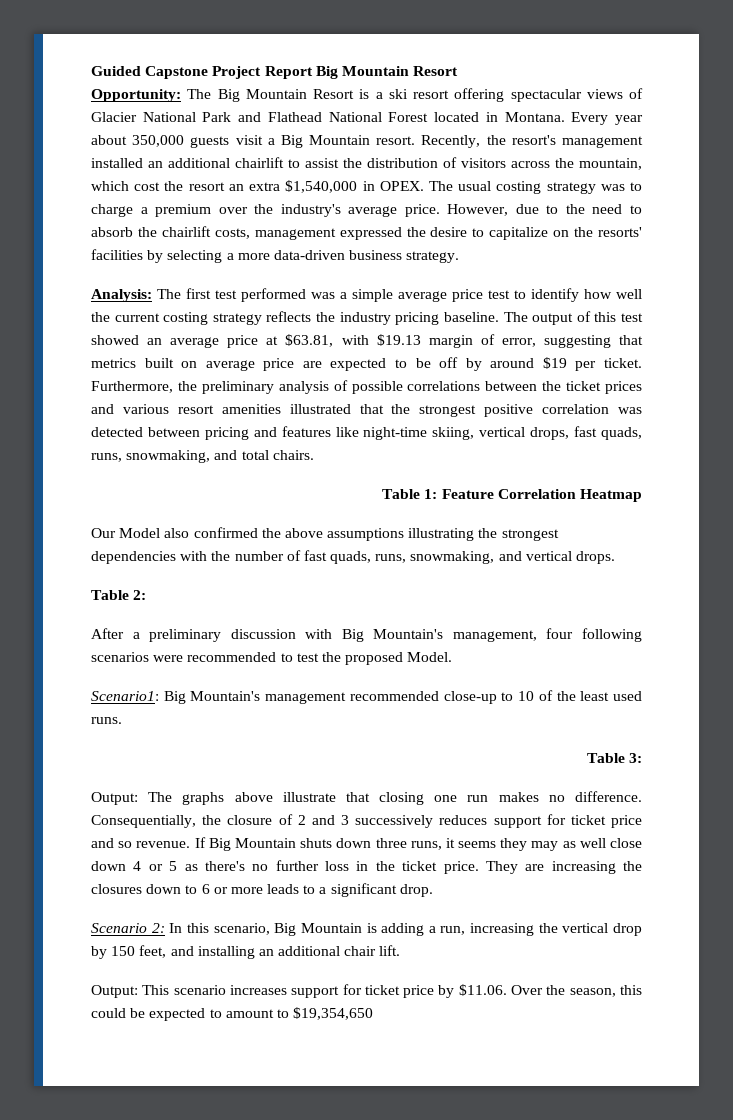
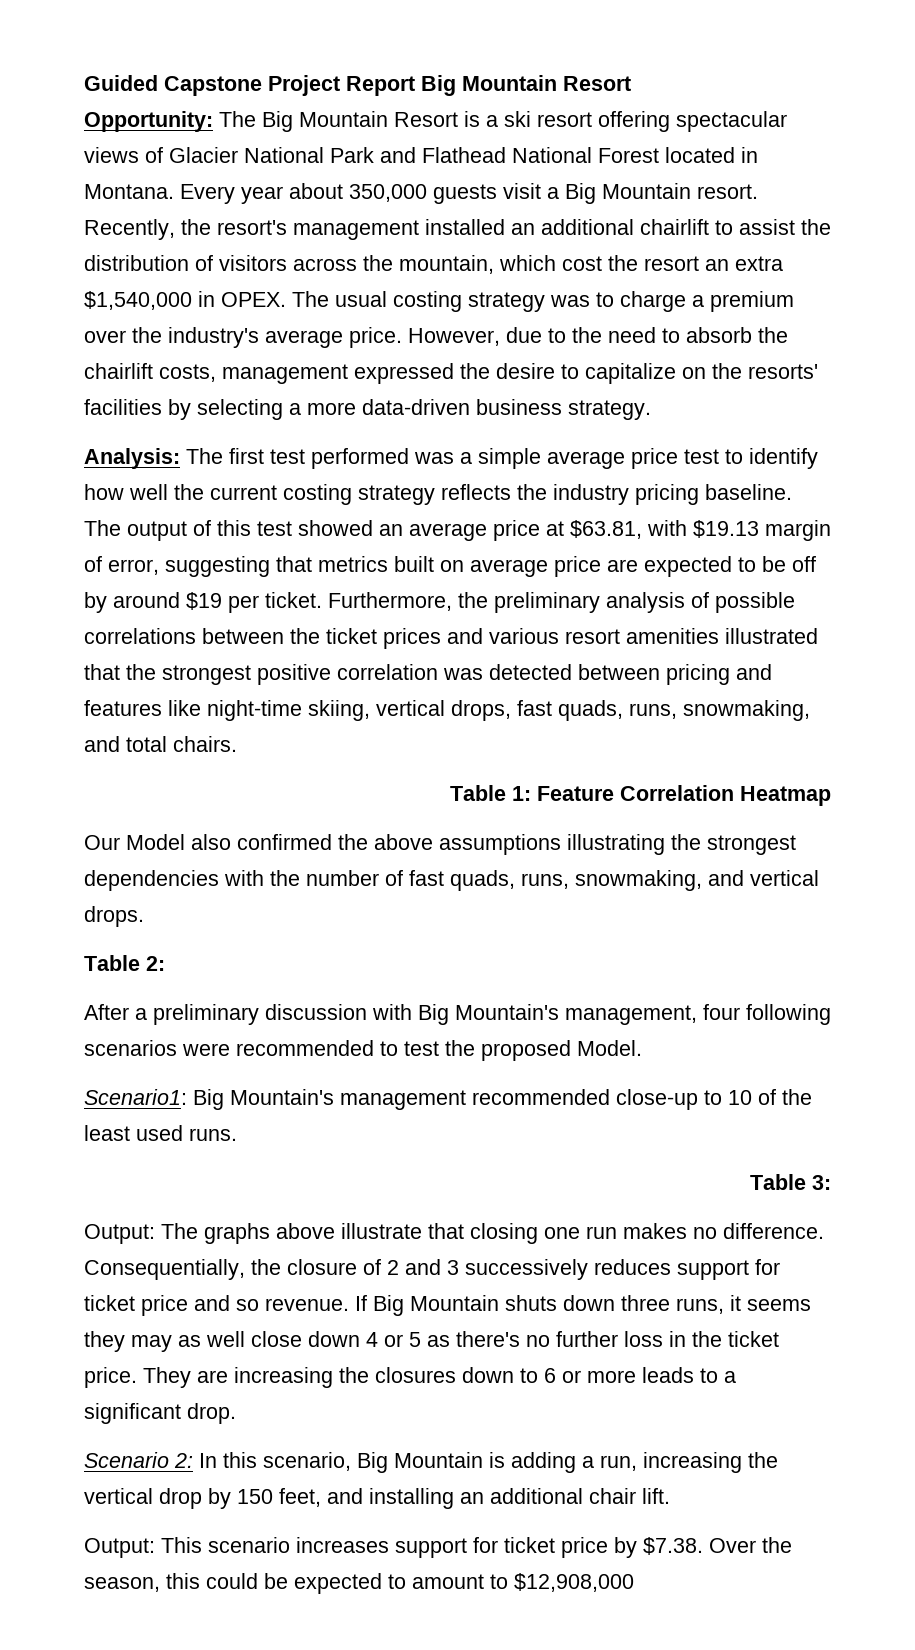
- Output: This scenario increases support for ticket price by $11.06. Over the season, this could be expected to amount to $19,354,650
+ Output: This scenario increases support for ticket price by $7.38. Over the season, this could be expected to amount to $12,908,000

